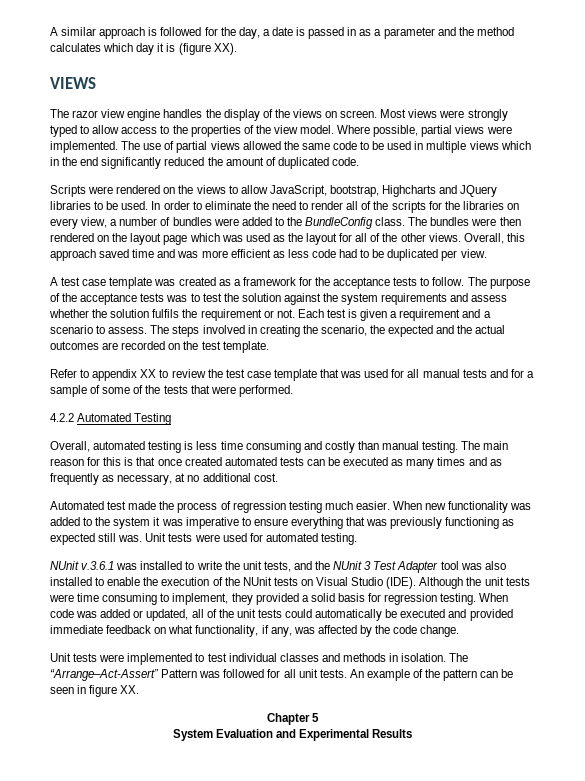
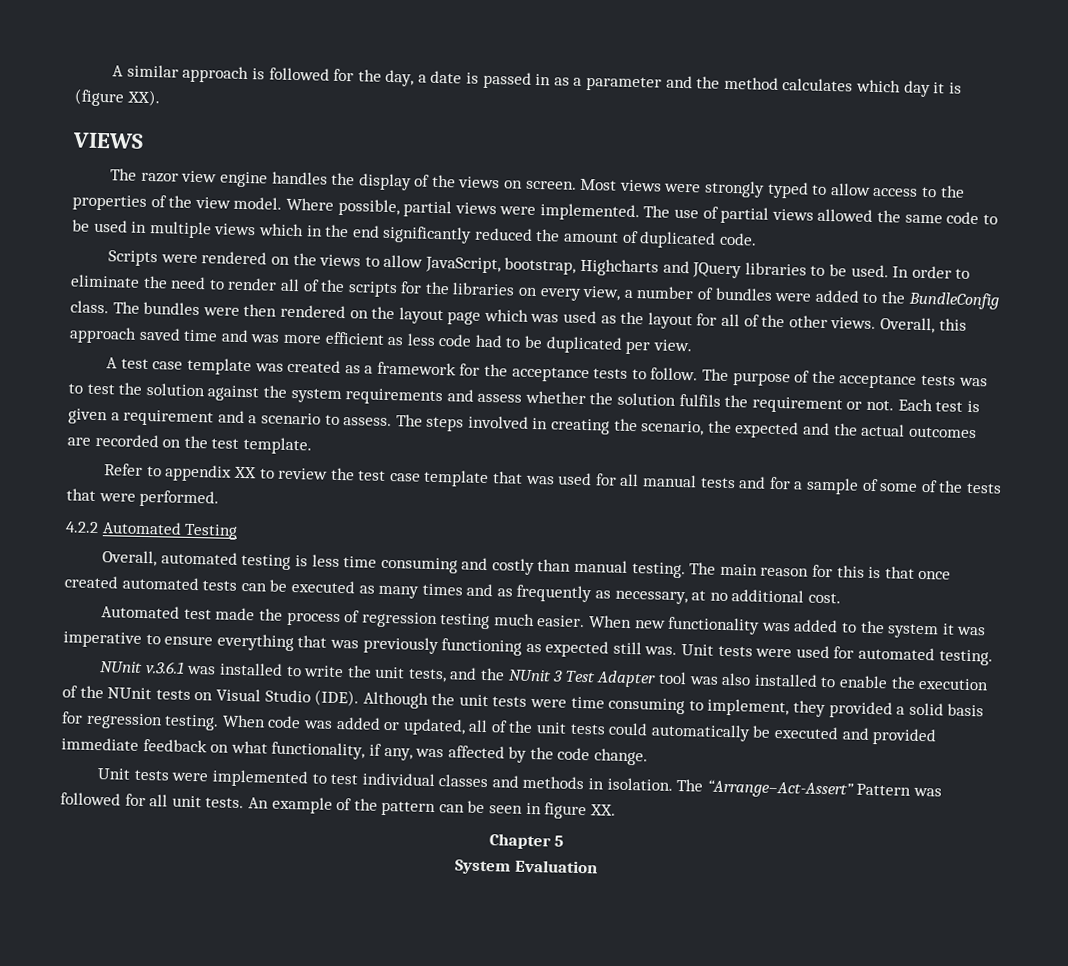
- System Evaluation and Experimental Results
+ System Evaluation

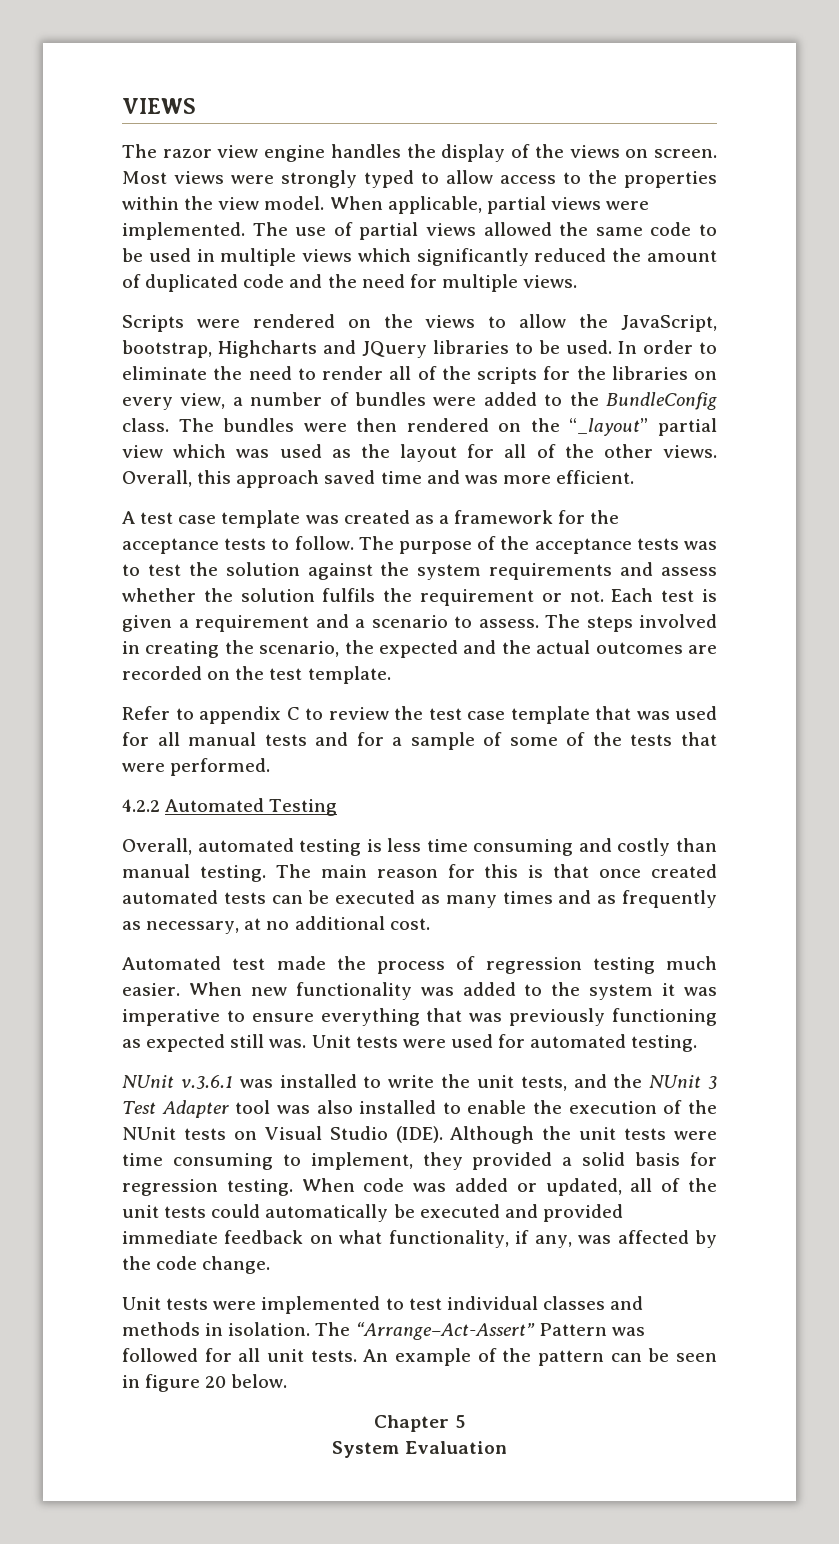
- A similar approach is followed for the day, a date is passed in as a parameter and the method calculates which day it is (figure XX).
- Most views were strongly typed to allow access to the properties of the view model.
+ Most views were strongly typed to allow access to the properties within the view model.
- Where possible, partial views were implemented.
+ When applicable, partial views were implemented.
- The use of partial views allowed the same code to be used in multiple views which in the end significantly reduced the amount of duplicated code.
+ The use of partial views allowed the same code to be used in multiple views which significantly reduced the amount of duplicated code and the need for multiple views.
- Scripts were rendered on the views to allow JavaScript, bootstrap, Highcharts and JQuery libraries to be used.
+ Scripts were rendered on the views to allow the JavaScript, bootstrap, Highcharts and JQuery libraries to be used.
- The bundles were then rendered on the layout page which was used as the layout for all of the other views.
+ The bundles were then rendered on the “_layout” partial view which was used as the layout for all of the other views.
- Overall, this approach saved time and was more efficient as less code had to be duplicated per view.
+ Overall, this approach saved time and was more efficient.
- Refer to appendix XX to review the test case template that was used for all manual tests and for a sample of some of the tests that were performed.
+ Refer to appendix C to review the test case template that was used for all manual tests and for a sample of some of the tests that were performed.
- An example of the pattern can be seen in figure XX.
+ An example of the pattern can be seen in figure 20 below.

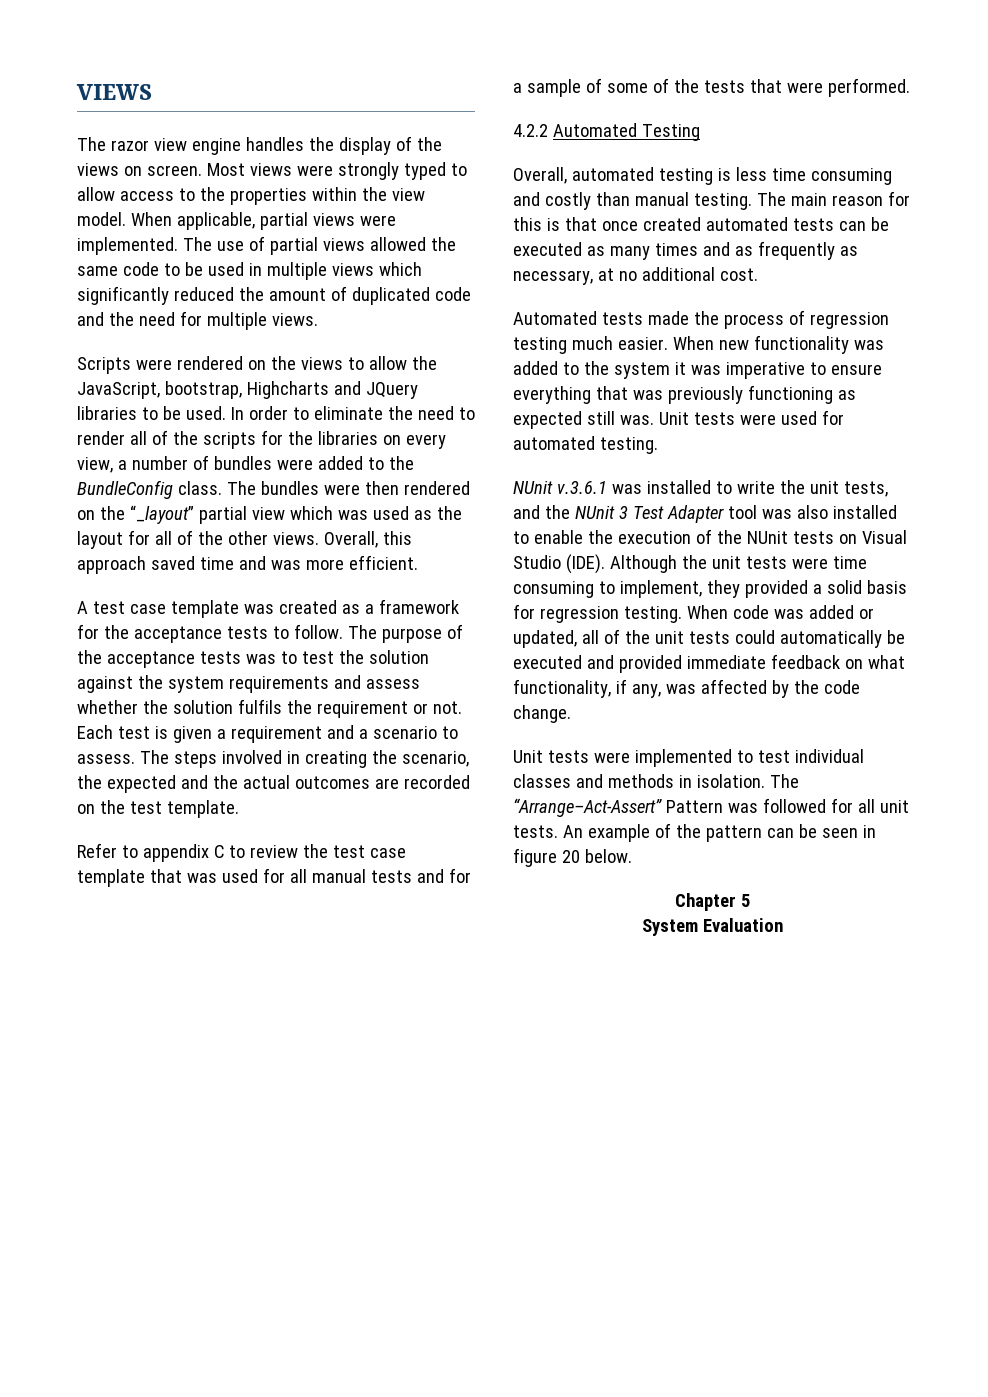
- Automated test made the process of regression testing much easier.
+ Automated tests made the process of regression testing much easier.

